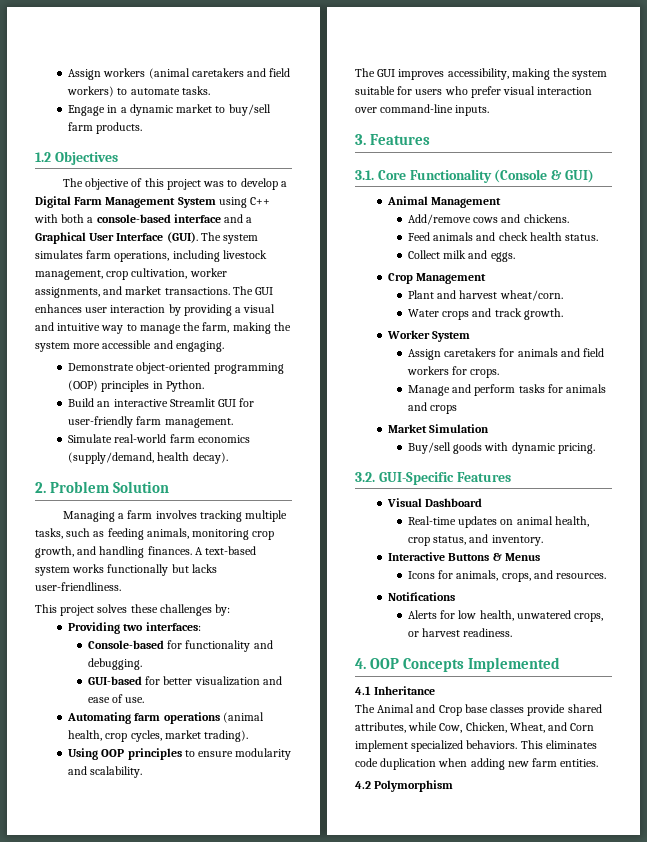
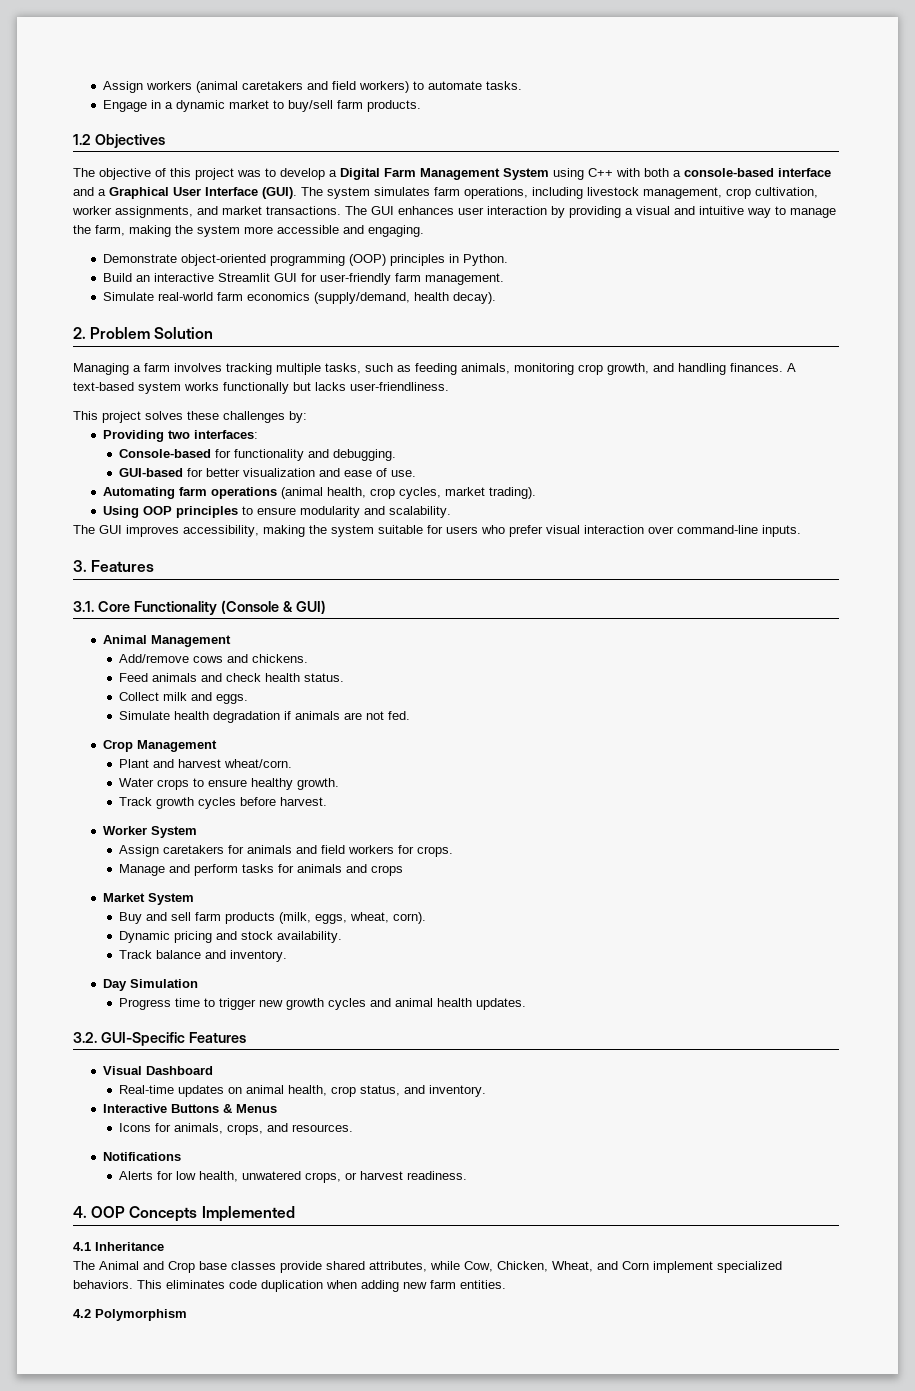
+ Simulate health degradation if animals are not fed.
- Water crops and track growth.
+ Water crops to ensure healthy growth.
+ Track growth cycles before harvest.
- Market Simulation
- Buy/sell goods with dynamic pricing.
+ Market System
+ Buy and sell farm products (milk, eggs, wheat, corn).
+ Dynamic pricing and stock availability.
+ Track balance and inventory.
+ Day Simulation
+ Progress time to trigger new growth cycles and animal health updates.

